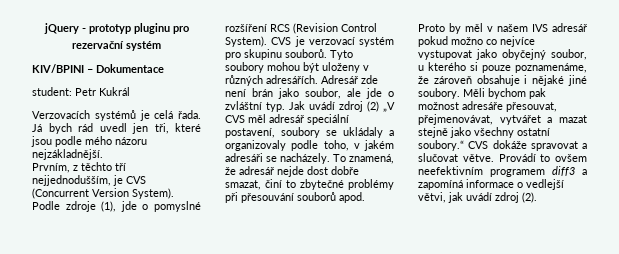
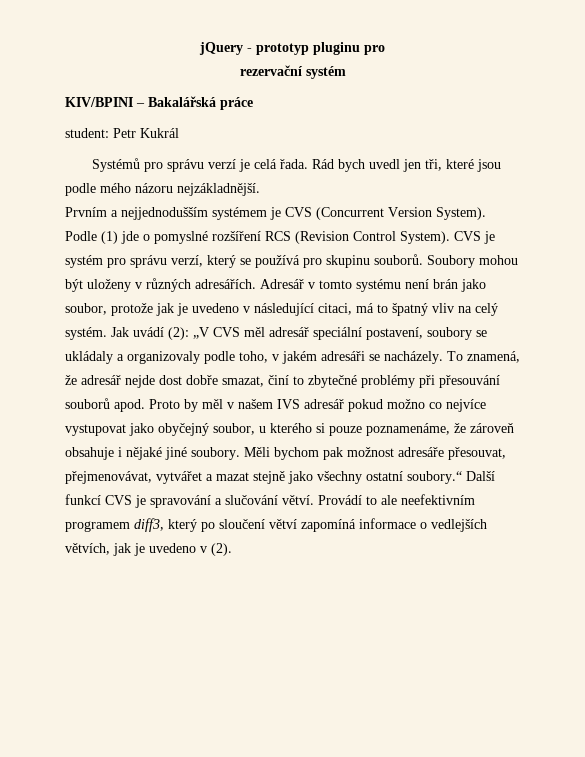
- KIV/BPINI – Dokumentace
+ KIV/BPINI – Bakalářská práce
- Verzovacích systémů je celá řada. Já bych rád uvedl jen tři, které jsou podle mého názoru nejzákladnější.
+ Systémů pro správu verzí je celá řada. Rád bych uvedl jen tři, které jsou podle mého názoru nejzákladnější.
- Prvním, z těchto tří nejjednodušším, je CVS (Concurrent Version System).
+ Prvním a nejjednodušším systémem je CVS (Concurrent Version System).
- Podle zdroje (1), jde o pomyslné rozšíření RCS (Revision Control System).
+ Podle (1) jde o pomyslné rozšíření RCS (Revision Control System).
- CVS je verzovací systém pro skupinu souborů. Tyto soubory mohou být uloženy v různých adresářích.
+ CVS je systém pro správu verzí, který se používá pro skupinu souborů. Soubory mohou být uloženy v různých adresářích.
- Adresář zde není brán jako soubor, ale jde o zvláštní typ. Jak uvádí zdroj (2) „V CVS měl adresář speciální postavení, soubory se ukládaly a organizovaly podle toho, v jakém adresáři se nacházely.
+ Adresář v tomto systému není brán jako soubor, protože jak je uvedeno v následující citaci, má to špatný vliv na celý systém. Jak uvádí (2): „V CVS měl adresář speciální postavení, soubory se ukládaly a organizovaly podle toho, v jakém adresáři se nacházely.
- Měli bychom pak možnost adresáře přesouvat, přejmenovávat, vytvářet a mazat stejně jako všechny ostatní soubory.“ CVS dokáže spravovat a slučovat větve.
+ Měli bychom pak možnost adresáře přesouvat, přejmenovávat, vytvářet a mazat stejně jako všechny ostatní soubory.“ Další funkcí CVS je spravování a slučování větví.
- Provádí to ovšem neefektivním programem diff3 a zapomíná informace o vedlejší větvi, jak uvádí zdroj (2).
+ Provádí to ale neefektivním programem diff3, který po sloučení větví zapomíná informace o vedlejších větvích, jak je uvedeno v (2).

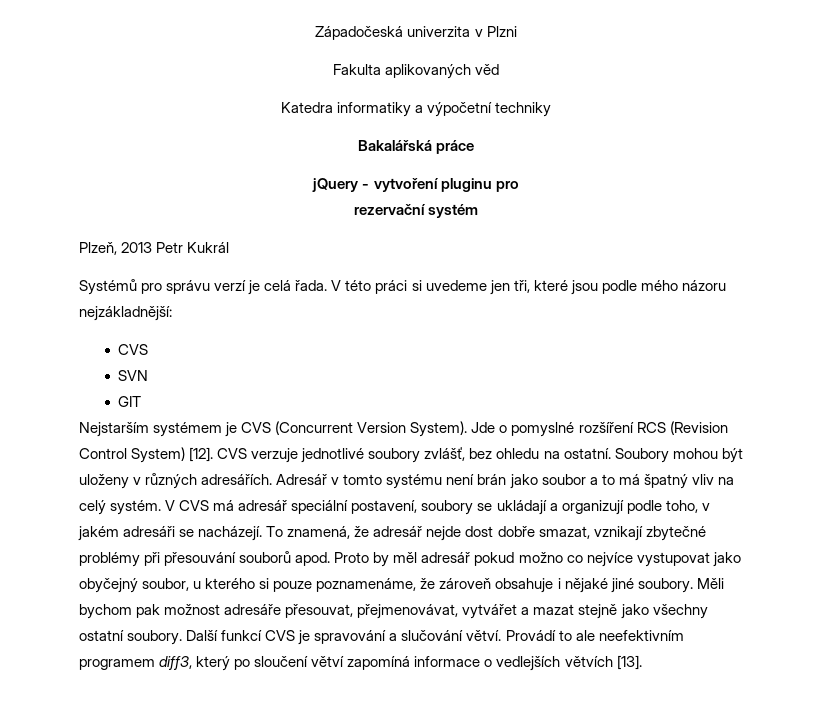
+ Západočeská univerzita v Plzni
+ Fakulta aplikovaných věd
+ Katedra informatiky a výpočetní techniky
+ Bakalářská práce
- jQuery - prototyp pluginu pro
+ jQuery - vytvoření pluginu pro
- KIV/BPINI – Bakalářská práce
- student: Petr Kukrál
+ Plzeň, 2013 Petr Kukrál
- Rád bych uvedl jen tři, které jsou podle mého názoru nejzákladnější.
- Prvním a nejjednodušším systémem je CVS (Concurrent Version System).
+ V této práci si uvedeme jen tři, které jsou podle mého názoru nejzákladnější:
+ CVS
+ SVN
+ GIT
+ Nejstarším systémem je CVS (Concurrent Version System).
- Podle (1) jde o pomyslné rozšíření RCS (Revision Control System). CVS je systém pro správu verzí, který se používá pro skupinu souborů.
+ Jde o pomyslné rozšíření RCS (Revision Control System) [12]. CVS verzuje jednotlivé soubory zvlášť, bez ohledu na ostatní.
- Adresář v tomto systému není brán jako soubor, protože jak je uvedeno v následující citaci, má to špatný vliv na celý systém.
+ Adresář v tomto systému není brán jako soubor a to má špatný vliv na celý systém.
- Jak uvádí (2): „V CVS měl adresář speciální postavení, soubory se ukládaly a organizovaly podle toho, v jakém adresáři se nacházely.
+ V CVS má adresář speciální postavení, soubory se ukládají a organizují podle toho, v jakém adresáři se nacházejí.
- To znamená, že adresář nejde dost dobře smazat, činí to zbytečné problémy při přesouvání souborů apod.
+ To znamená, že adresář nejde dost dobře smazat, vznikají zbytečné problémy při přesouvání souborů apod.
- Proto by měl v našem IVS adresář pokud možno co nejvíce vystupovat jako obyčejný soubor, u kterého si pouze poznamenáme, že zároveň obsahuje i nějaké jiné soubory.
+ Proto by měl adresář pokud možno co nejvíce vystupovat jako obyčejný soubor, u kterého si pouze poznamenáme, že zároveň obsahuje i nějaké jiné soubory.
- Měli bychom pak možnost adresáře přesouvat, přejmenovávat, vytvářet a mazat stejně jako všechny ostatní soubory.“ Další funkcí CVS je spravování a slučování větví.
+ Měli bychom pak možnost adresáře přesouvat, přejmenovávat, vytvářet a mazat stejně jako všechny ostatní soubory. Další funkcí CVS je spravování a slučování větví.
- Provádí to ale neefektivním programem diff3, který po sloučení větví zapomíná informace o vedlejších větvích, jak je uvedeno v (2).
+ Provádí to ale neefektivním programem diff3, který po sloučení větví zapomíná informace o vedlejších větvích [13].

